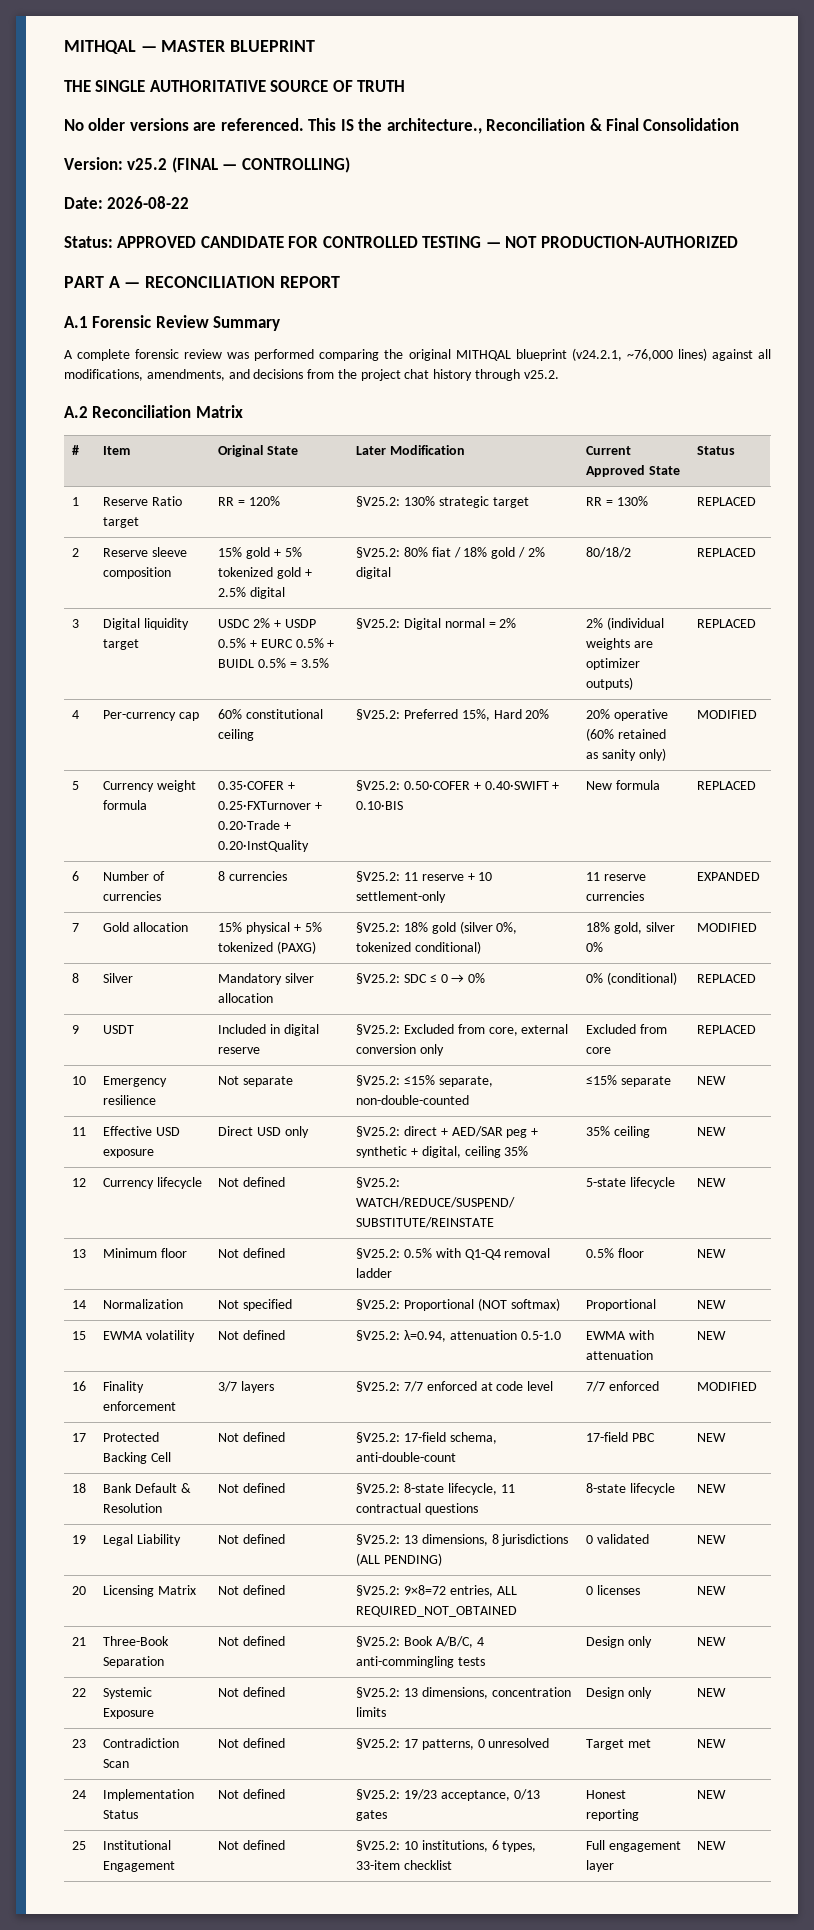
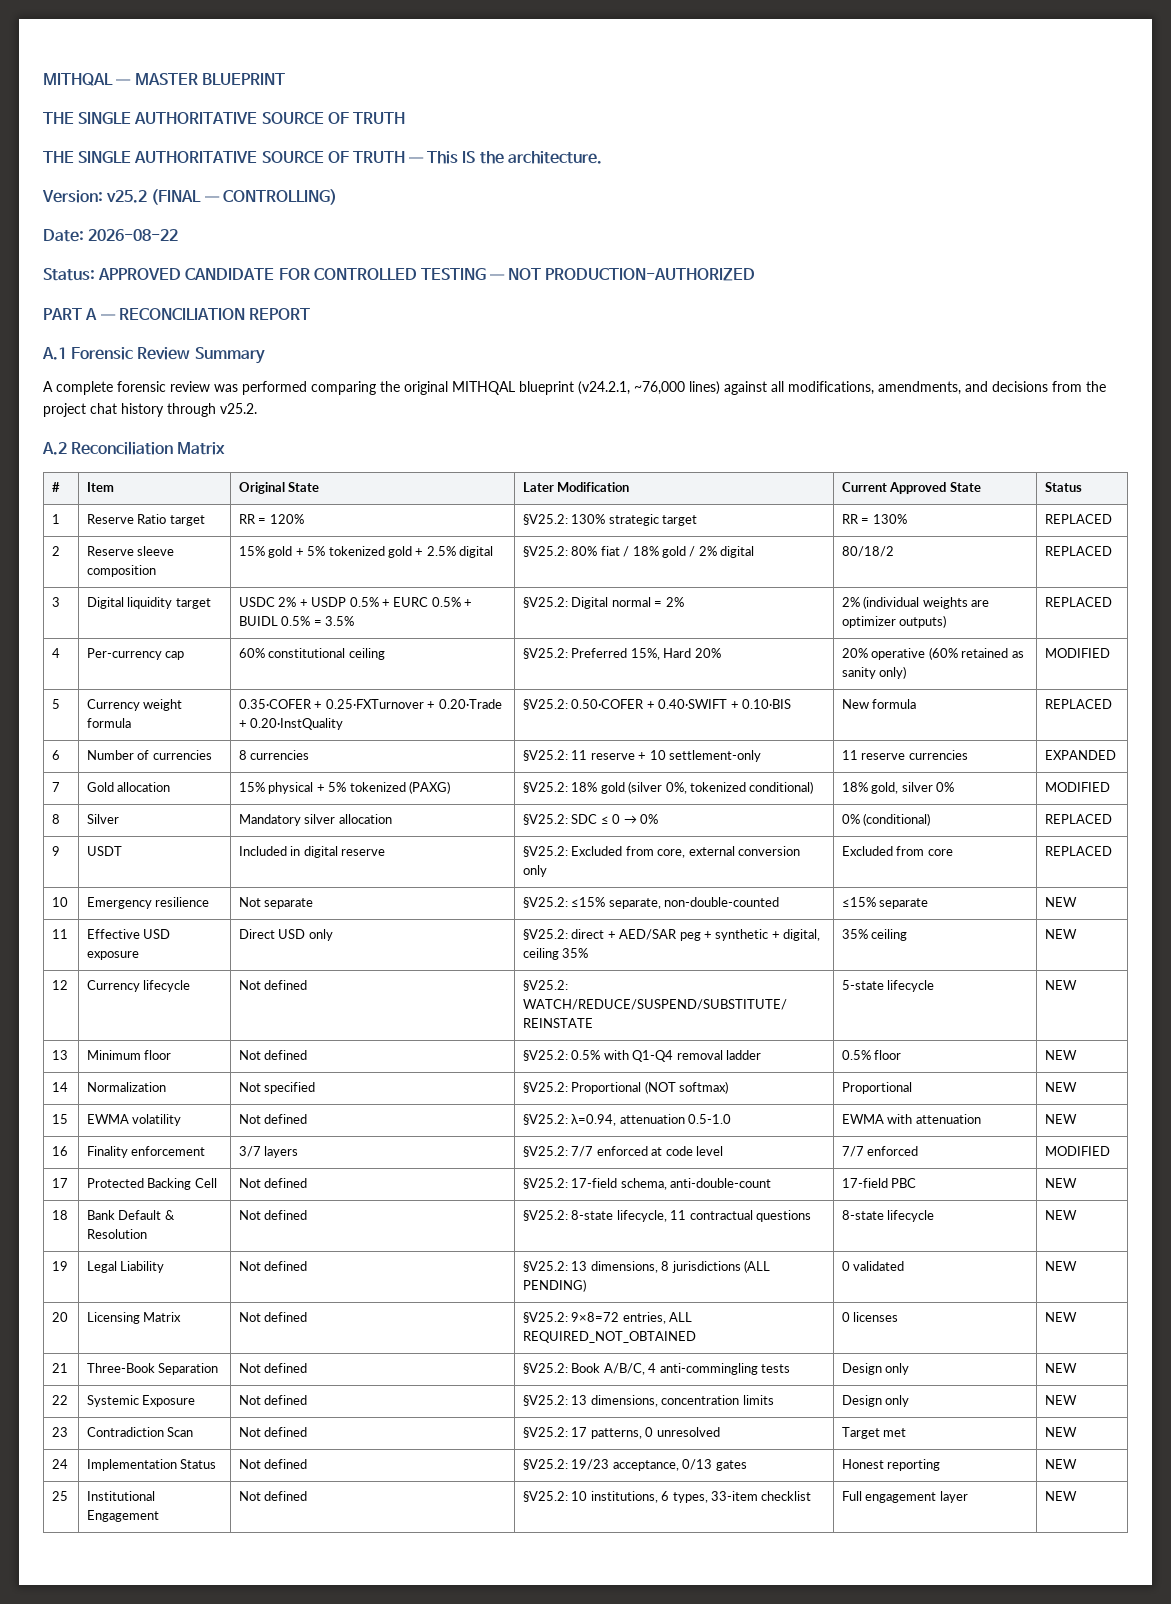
- No older versions are referenced. This IS the architecture., Reconciliation & Final Consolidation
+ THE SINGLE AUTHORITATIVE SOURCE OF TRUTH — This IS the architecture.

